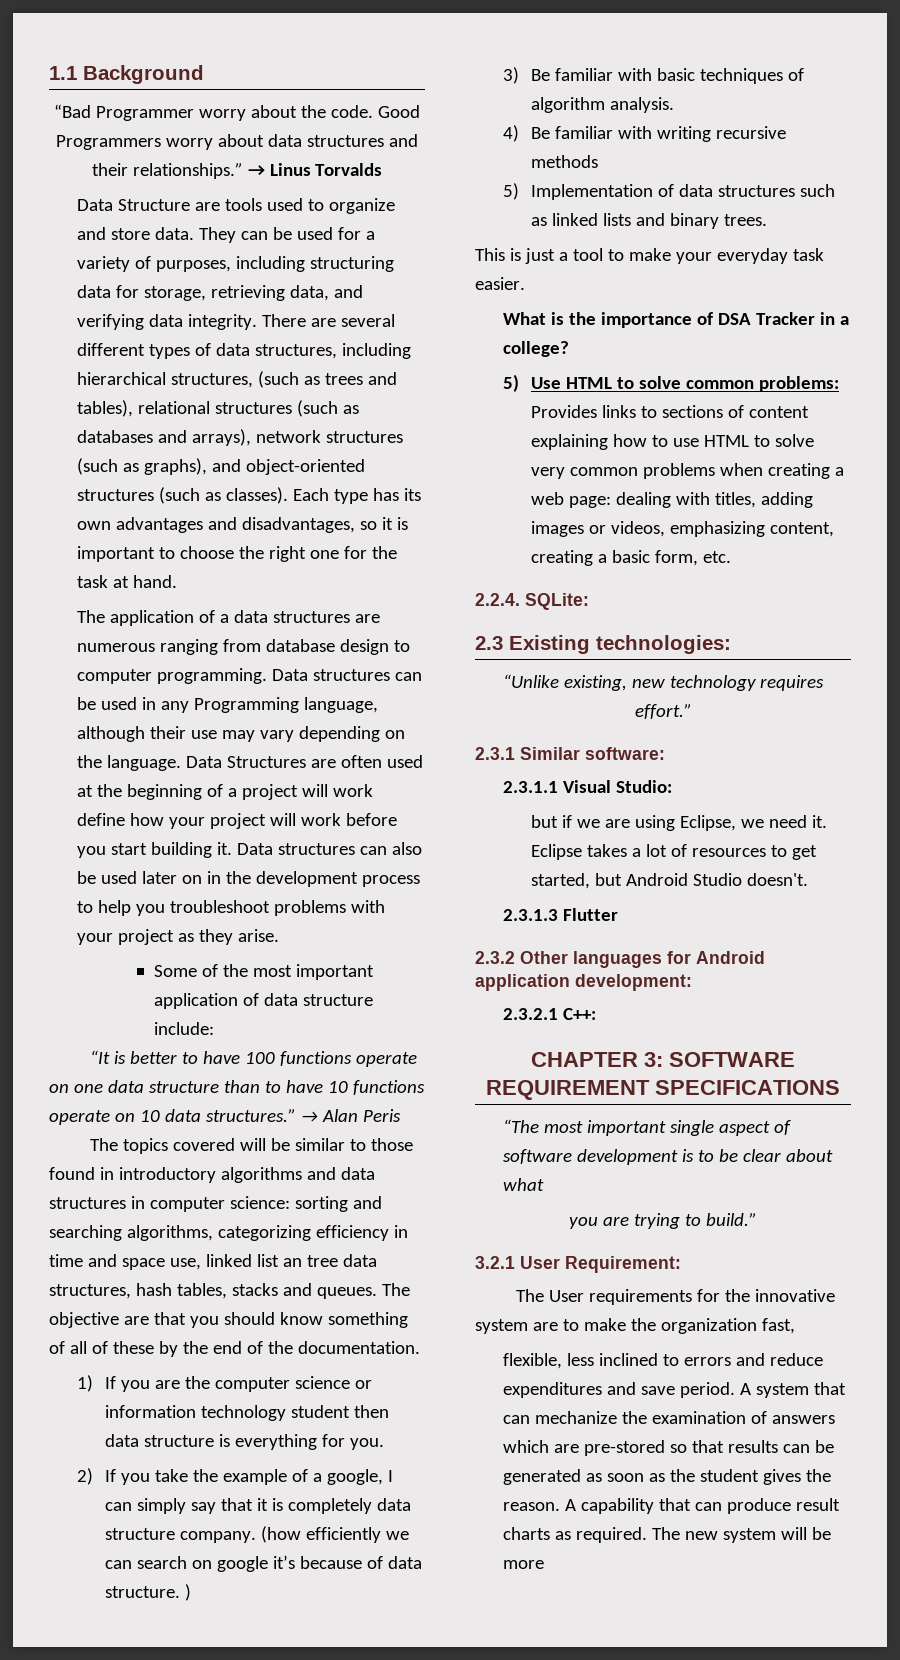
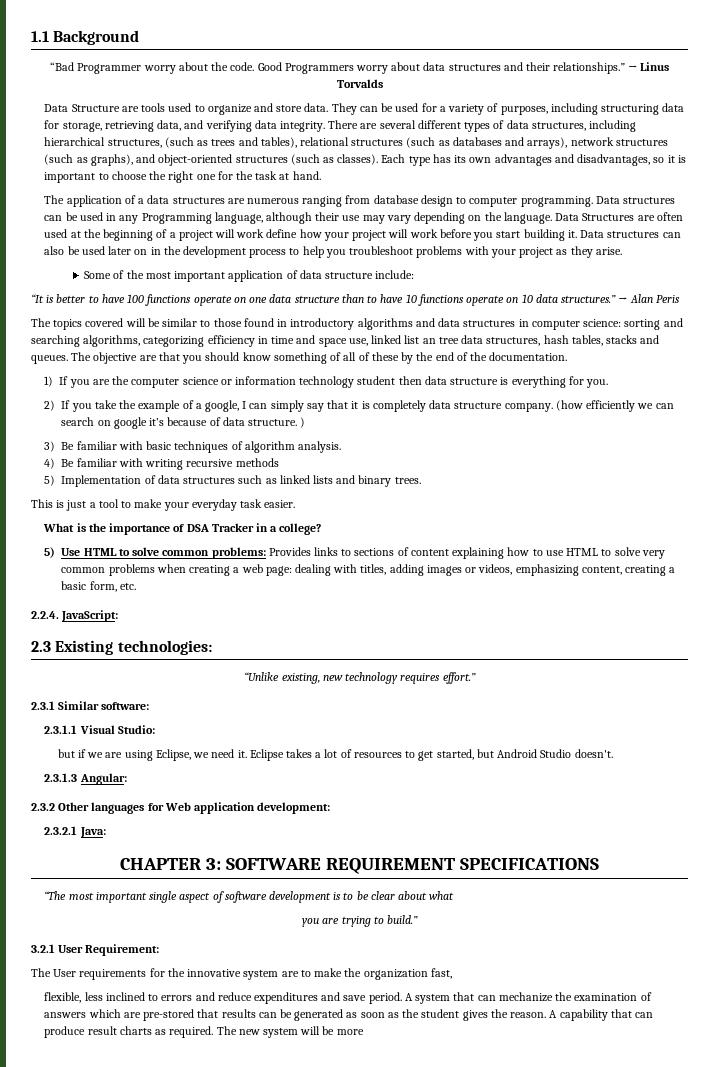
- 2.2.4. SQLite:
+ 2.2.4. JavaScript:
- 2.3.1.3 Flutter
+ 2.3.1.3 Angular:
- 2.3.2 Other languages for Android application development:
+ 2.3.2 Other languages for Web application development:
- 2.3.2.1 C++:
+ 2.3.2.1 Java:
- A system that can mechanize the examination of answers which are pre-stored so that results can be generated as soon as the student gives the reason.
+ A system that can mechanize the examination of answers which are pre-stored that results can be generated as soon as the student gives the reason.

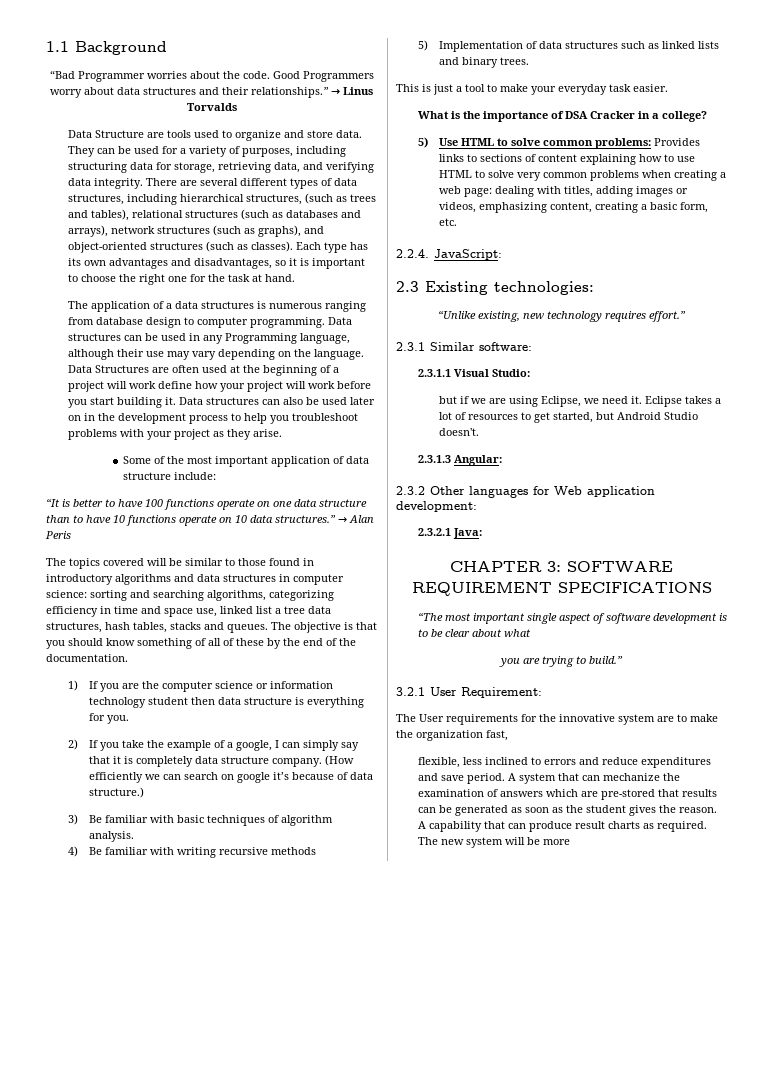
- “Bad Programmer worry about the code.
+ “Bad Programmer worries about the code.
- The application of a data structures are numerous ranging from database design to computer programming.
+ The application of a data structures is numerous ranging from database design to computer programming.
- The topics covered will be similar to those found in introductory algorithms and data structures in computer science: sorting and searching algorithms, categorizing efficiency in time and space use, linked list an tree data structures, hash tables, stacks and queues.
+ The topics covered will be similar to those found in introductory algorithms and data structures in computer science: sorting and searching algorithms, categorizing efficiency in time and space use, linked list a tree data structures, hash tables, stacks and queues.
- The objective are that you should know something of all of these by the end of the documentation.
+ The objective is that you should know something of all of these by the end of the documentation.
- (how efficiently we can search on google it’s because of data structure. )
+ (How efficiently we can search on google it’s because of data structure.)
- What is the importance of DSA Tracker in a college?
+ What is the importance of DSA Cracker in a college?

